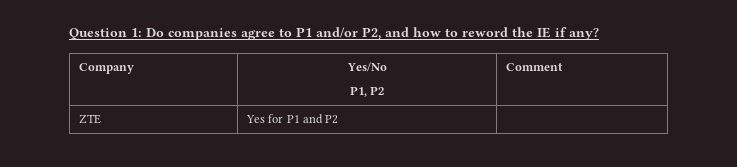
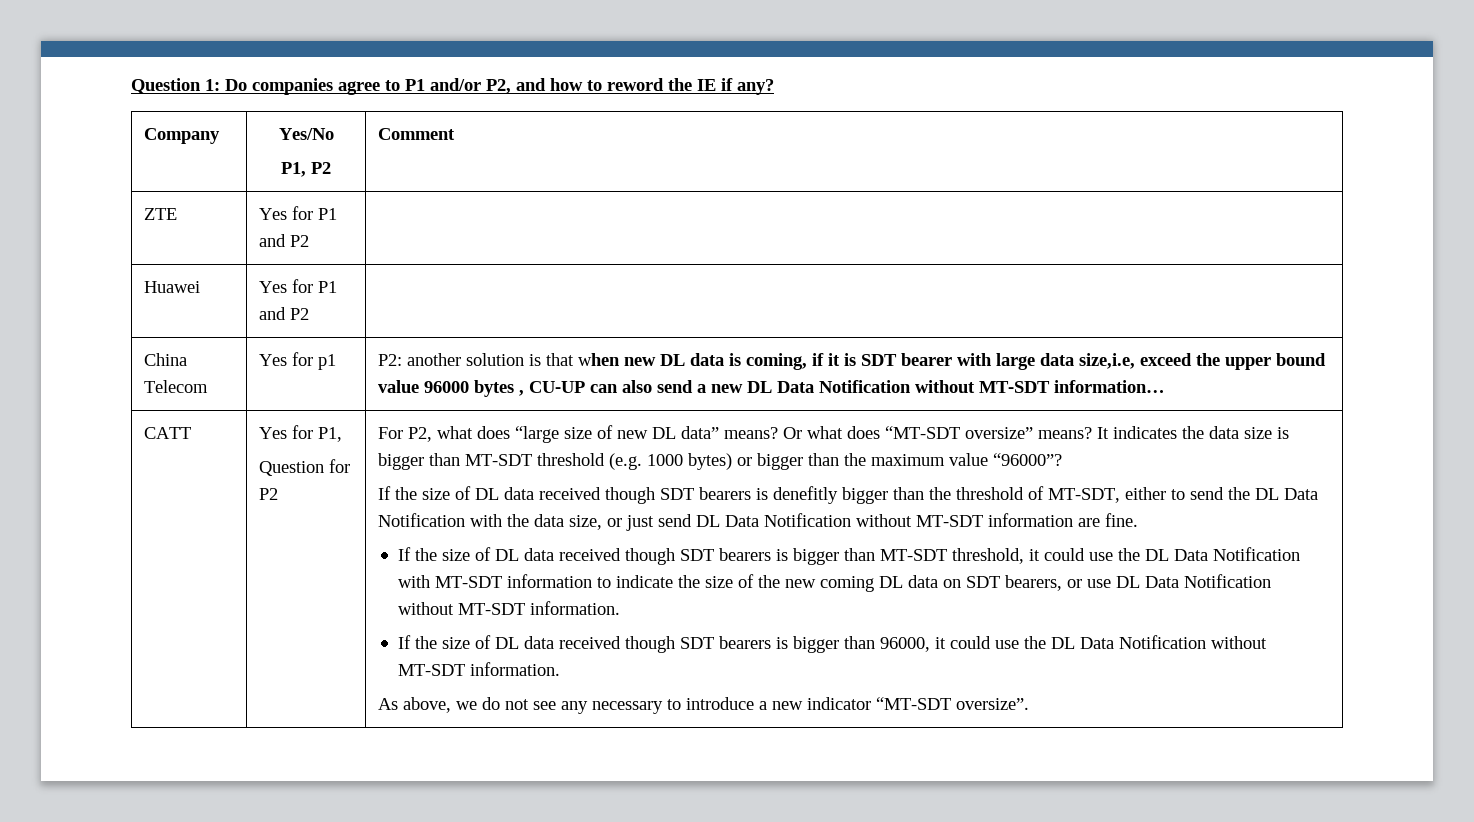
+ Huawei | Yes for P1 and P2 |
+ China Telecom | Yes for p1 | P2: another solution is that when new DL data is coming, if it is SDT bearer with large data size,i.e, exceed the upper bound value 96000 bytes , CU-UP can also send a new DL Data Notification without MT-SDT information…
+ CATT | Yes for P1,
+ Question for P2 | For P2, what does “large size of new DL data” means? Or what does “MT-SDT oversize” means? It indicates the data size is bigger than MT-SDT threshold (e.g. 1000 bytes) or bigger than the maximum value “96000”?
+ If the size of DL data received though SDT bearers is denefitly bigger than the threshold of MT-SDT, either to send the DL Data Notification with the data size, or just send DL Data Notification without MT-SDT information are fine.
+ If the size of DL data received though SDT bearers is bigger than MT-SDT threshold, it could use the DL Data Notification with MT-SDT information to indicate the size of the new coming DL data on SDT bearers, or use DL Data Notification without MT-SDT information.
+ If the size of DL data received though SDT bearers is bigger than 96000, it could use the DL Data Notification without MT-SDT information.
+ As above, we do not see any necessary to introduce a new indicator “MT-SDT oversize”.

